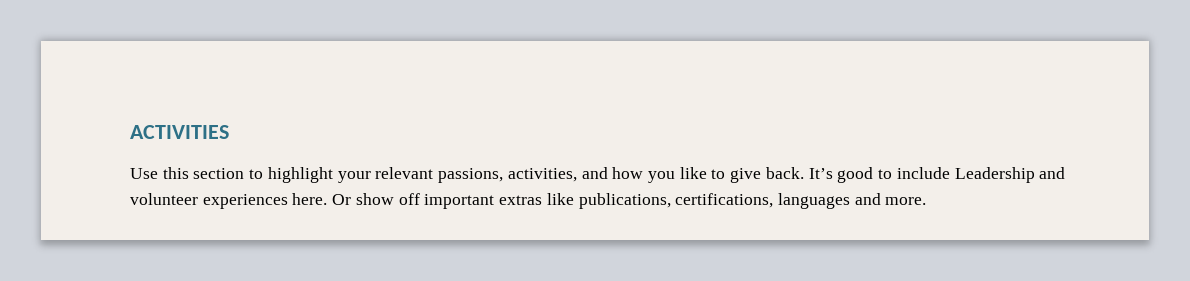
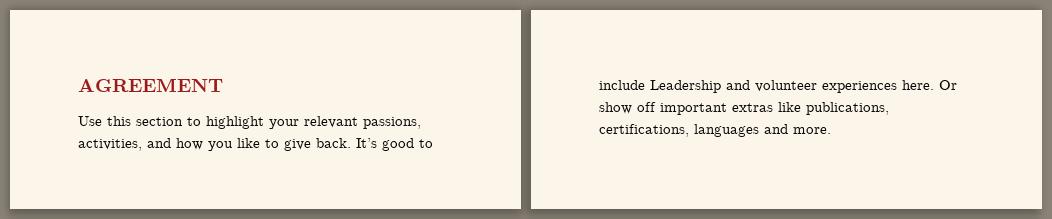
- ACTIVITIES
+ AGREEMENT

